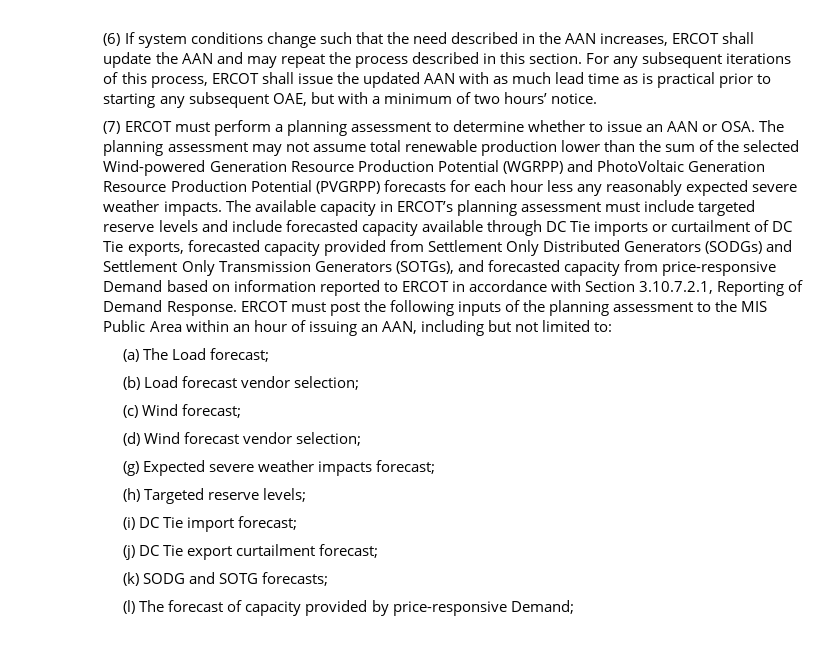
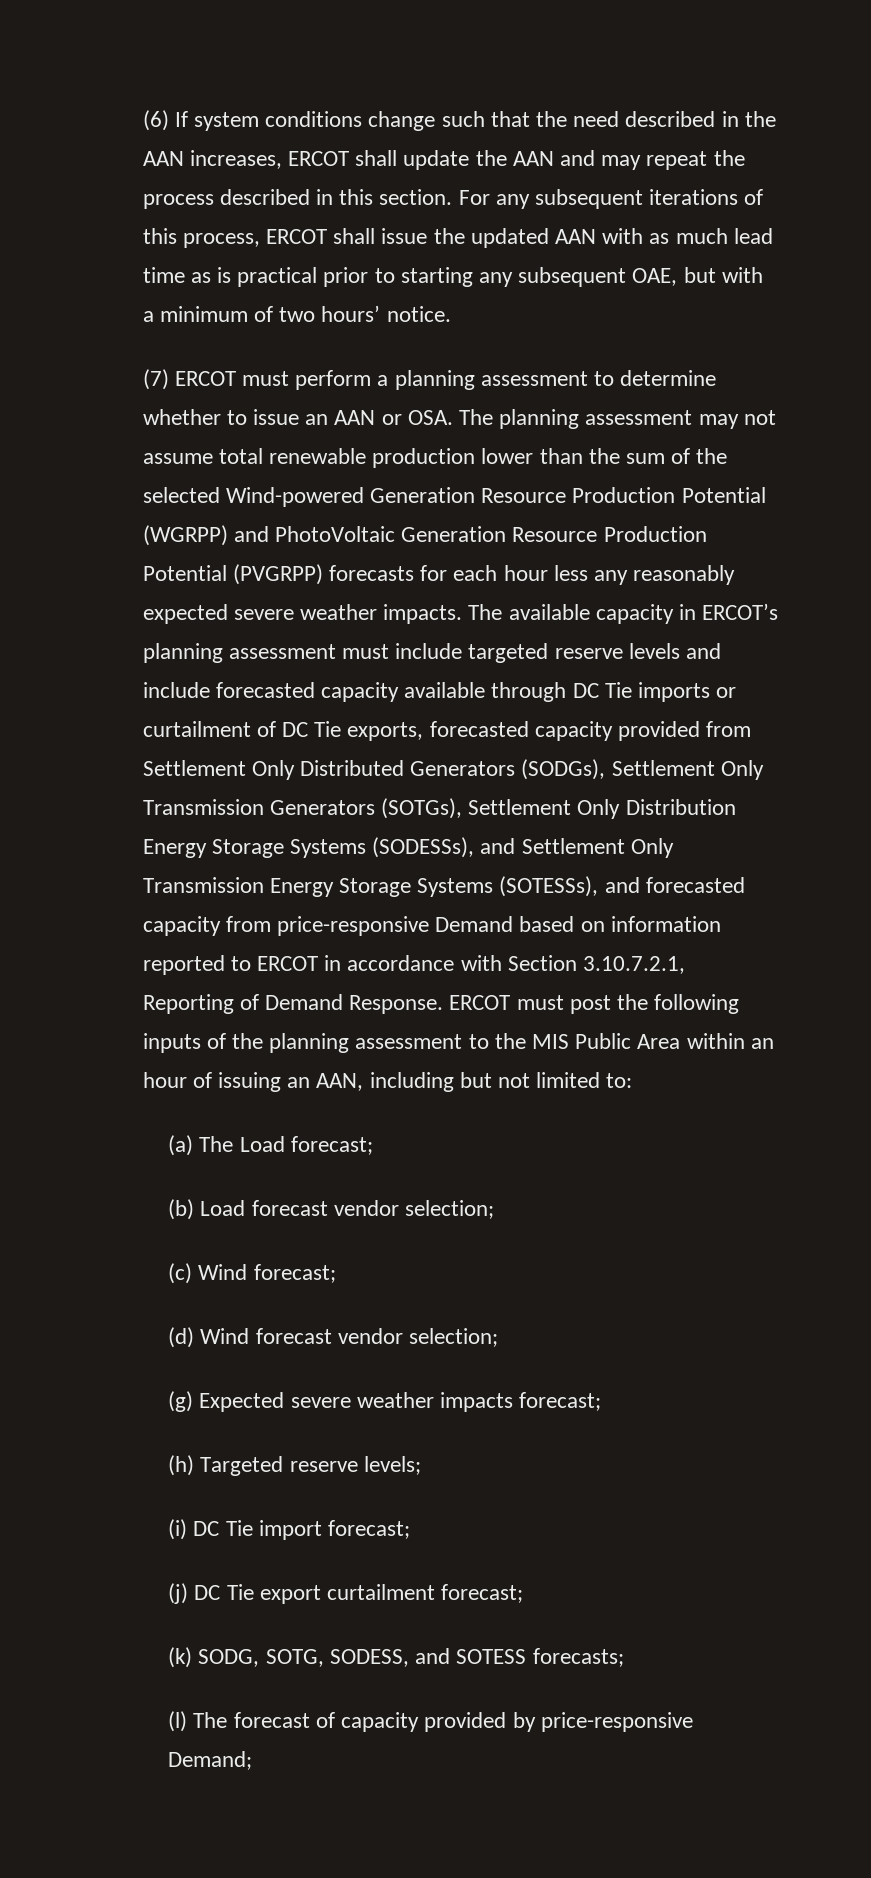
- The available capacity in ERCOT’s planning assessment must include targeted reserve levels and include forecasted capacity available through DC Tie imports or curtailment of DC Tie exports, forecasted capacity provided from Settlement Only Distributed Generators (SODGs) and Settlement Only Transmission Generators (SOTGs), and forecasted capacity from price-responsive Demand based on information reported to ERCOT in accordance with Section 3.10.7.2.1, Reporting of Demand Response.
+ The available capacity in ERCOT’s planning assessment must include targeted reserve levels and include forecasted capacity available through DC Tie imports or curtailment of DC Tie exports, forecasted capacity provided from Settlement Only Distributed Generators (SODGs), Settlement Only Transmission Generators (SOTGs), Settlement Only Distribution Energy Storage Systems (SODESSs), and Settlement Only Transmission Energy Storage Systems (SOTESSs), and forecasted capacity from price-responsive Demand based on information reported to ERCOT in accordance with Section 3.10.7.2.1, Reporting of Demand Response.
- (k) SODG and SOTG forecasts;
+ (k) SODG, SOTG, SODESS, and SOTESS forecasts;

